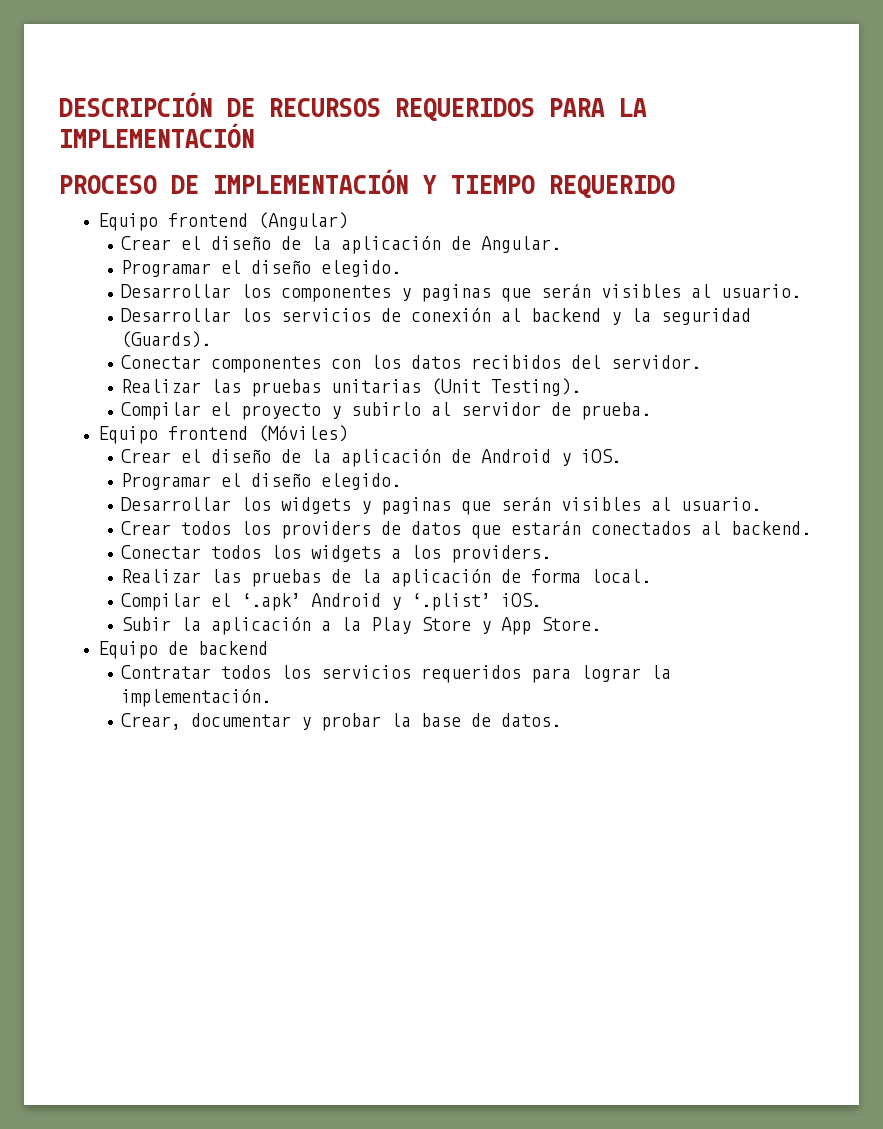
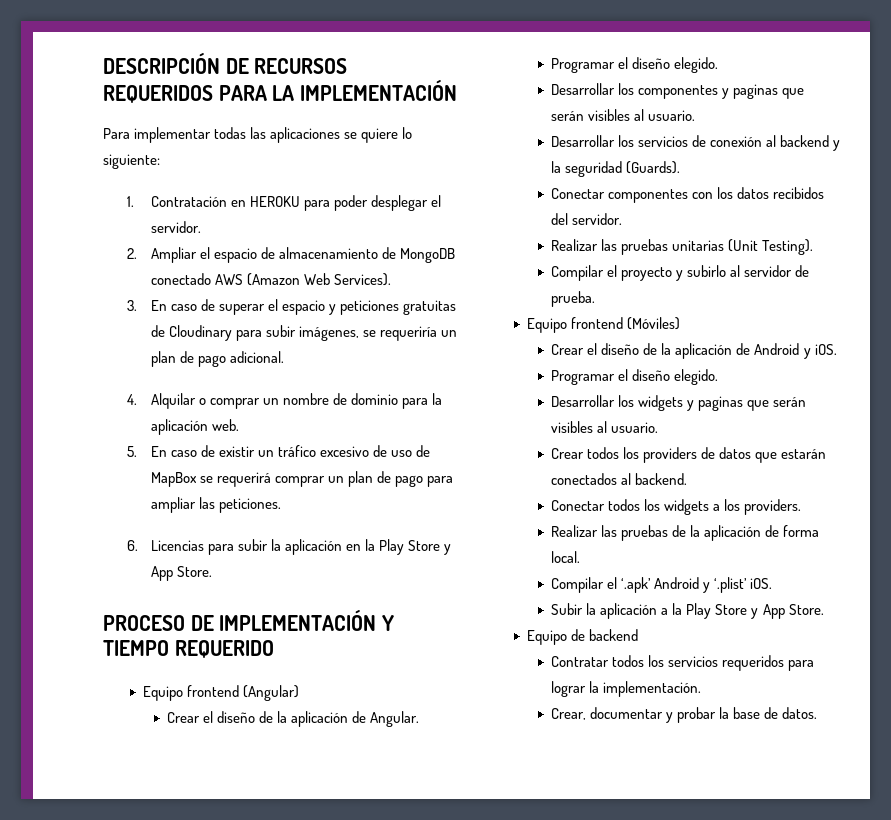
+ Para implementar todas las aplicaciones se quiere lo siguiente:
+ 1. Contratación en HEROKU para poder desplegar el servidor.
+ 2. Ampliar el espacio de almacenamiento de MongoDB conectado AWS (Amazon Web Services).
+ 3. En caso de superar el espacio y peticiones gratuitas de Cloudinary para subir imágenes, se requeriría un plan de pago adicional.
+ 4. Alquilar o comprar un nombre de dominio para la aplicación web.
+ 5. En caso de existir un tráfico excesivo de uso de MapBox se requerirá comprar un plan de pago para ampliar las peticiones.
+ 6. Licencias para subir la aplicación en la Play Store y App Store.

